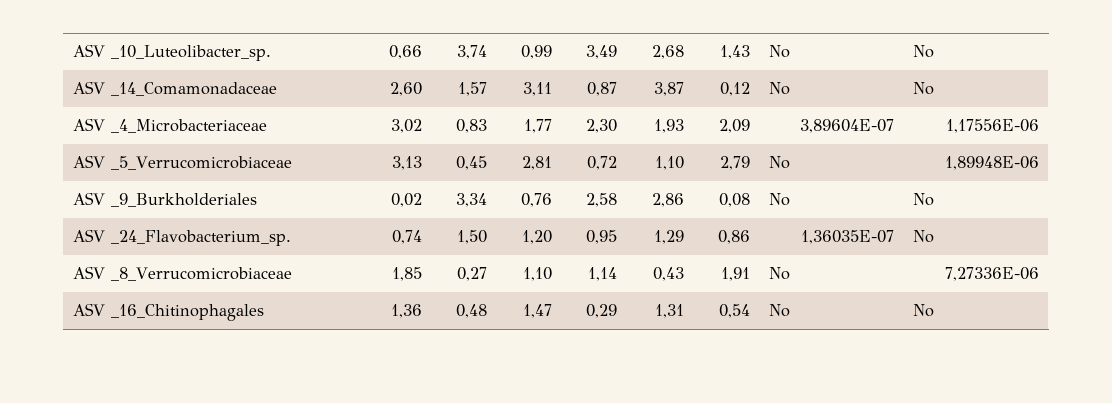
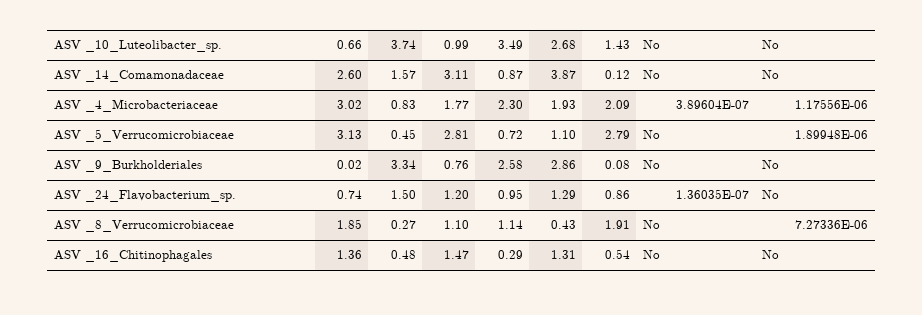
- ASV _10_Luteolibacter_sp. | 0,66 | 3,74 | 0,99 | 3,49 | 2,68 | 1,43 | No | No
- ASV _14_Comamonadaceae | 2,60 | 1,57 | 3,11 | 0,87 | 3,87 | 0,12 | No | No
- ASV _4_Microbacteriaceae | 3,02 | 0,83 | 1,77 | 2,30 | 1,93 | 2,09 | 3,89604E-07 | 1,17556E-06
- ASV _5_Verrucomicrobiaceae | 3,13 | 0,45 | 2,81 | 0,72 | 1,10 | 2,79 | No | 1,89948E-06
+ ASV _10_Luteolibacter_sp. | 0.66 | 3.74 | 0.99 | 3.49 | 2.68 | 1.43 | No | No
+ ASV _14_Comamonadaceae | 2.60 | 1.57 | 3.11 | 0.87 | 3.87 | 0.12 | No | No
+ ASV _4_Microbacteriaceae | 3.02 | 0.83 | 1.77 | 2.30 | 1.93 | 2.09 | 3.89604E-07 | 1.17556E-06
+ ASV _5_Verrucomicrobiaceae | 3.13 | 0.45 | 2.81 | 0.72 | 1.10 | 2.79 | No | 1.89948E-06
- ASV _9_Burkholderiales | 0,02 | 3,34 | 0,76 | 2,58 | 2,86 | 0,08 | No | No
- ASV _24_Flavobacterium_sp. | 0,74 | 1,50 | 1,20 | 0,95 | 1,29 | 0,86 | 1,36035E-07 | No
- ASV _8_Verrucomicrobiaceae | 1,85 | 0,27 | 1,10 | 1,14 | 0,43 | 1,91 | No | 7,27336E-06
+ ASV _9_Burkholderiales | 0.02 | 3.34 | 0.76 | 2.58 | 2.86 | 0.08 | No | No
+ ASV _24_Flavobacterium_sp. | 0.74 | 1.50 | 1.20 | 0.95 | 1.29 | 0.86 | 1.36035E-07 | No
+ ASV _8_Verrucomicrobiaceae | 1.85 | 0.27 | 1.10 | 1.14 | 0.43 | 1.91 | No | 7.27336E-06
- ASV _16_Chitinophagales | 1,36 | 0,48 | 1,47 | 0,29 | 1,31 | 0,54 | No | No
+ ASV _16_Chitinophagales | 1.36 | 0.48 | 1.47 | 0.29 | 1.31 | 0.54 | No | No

